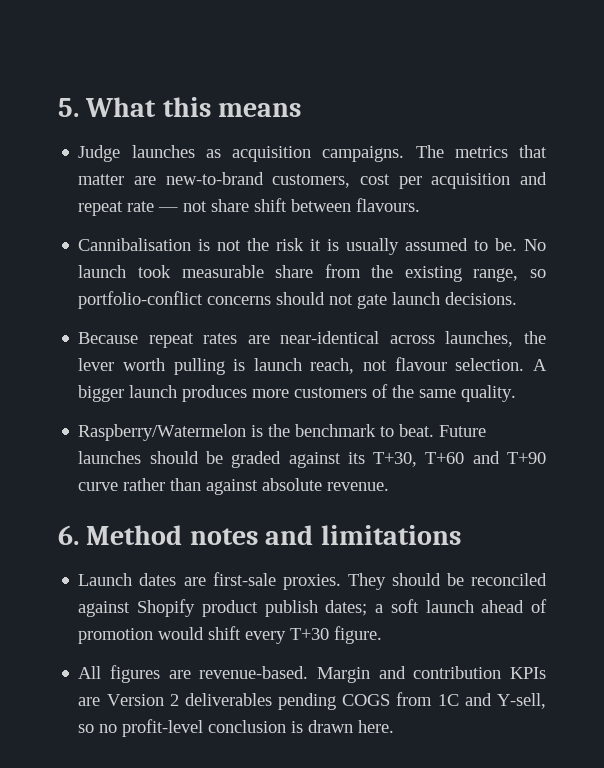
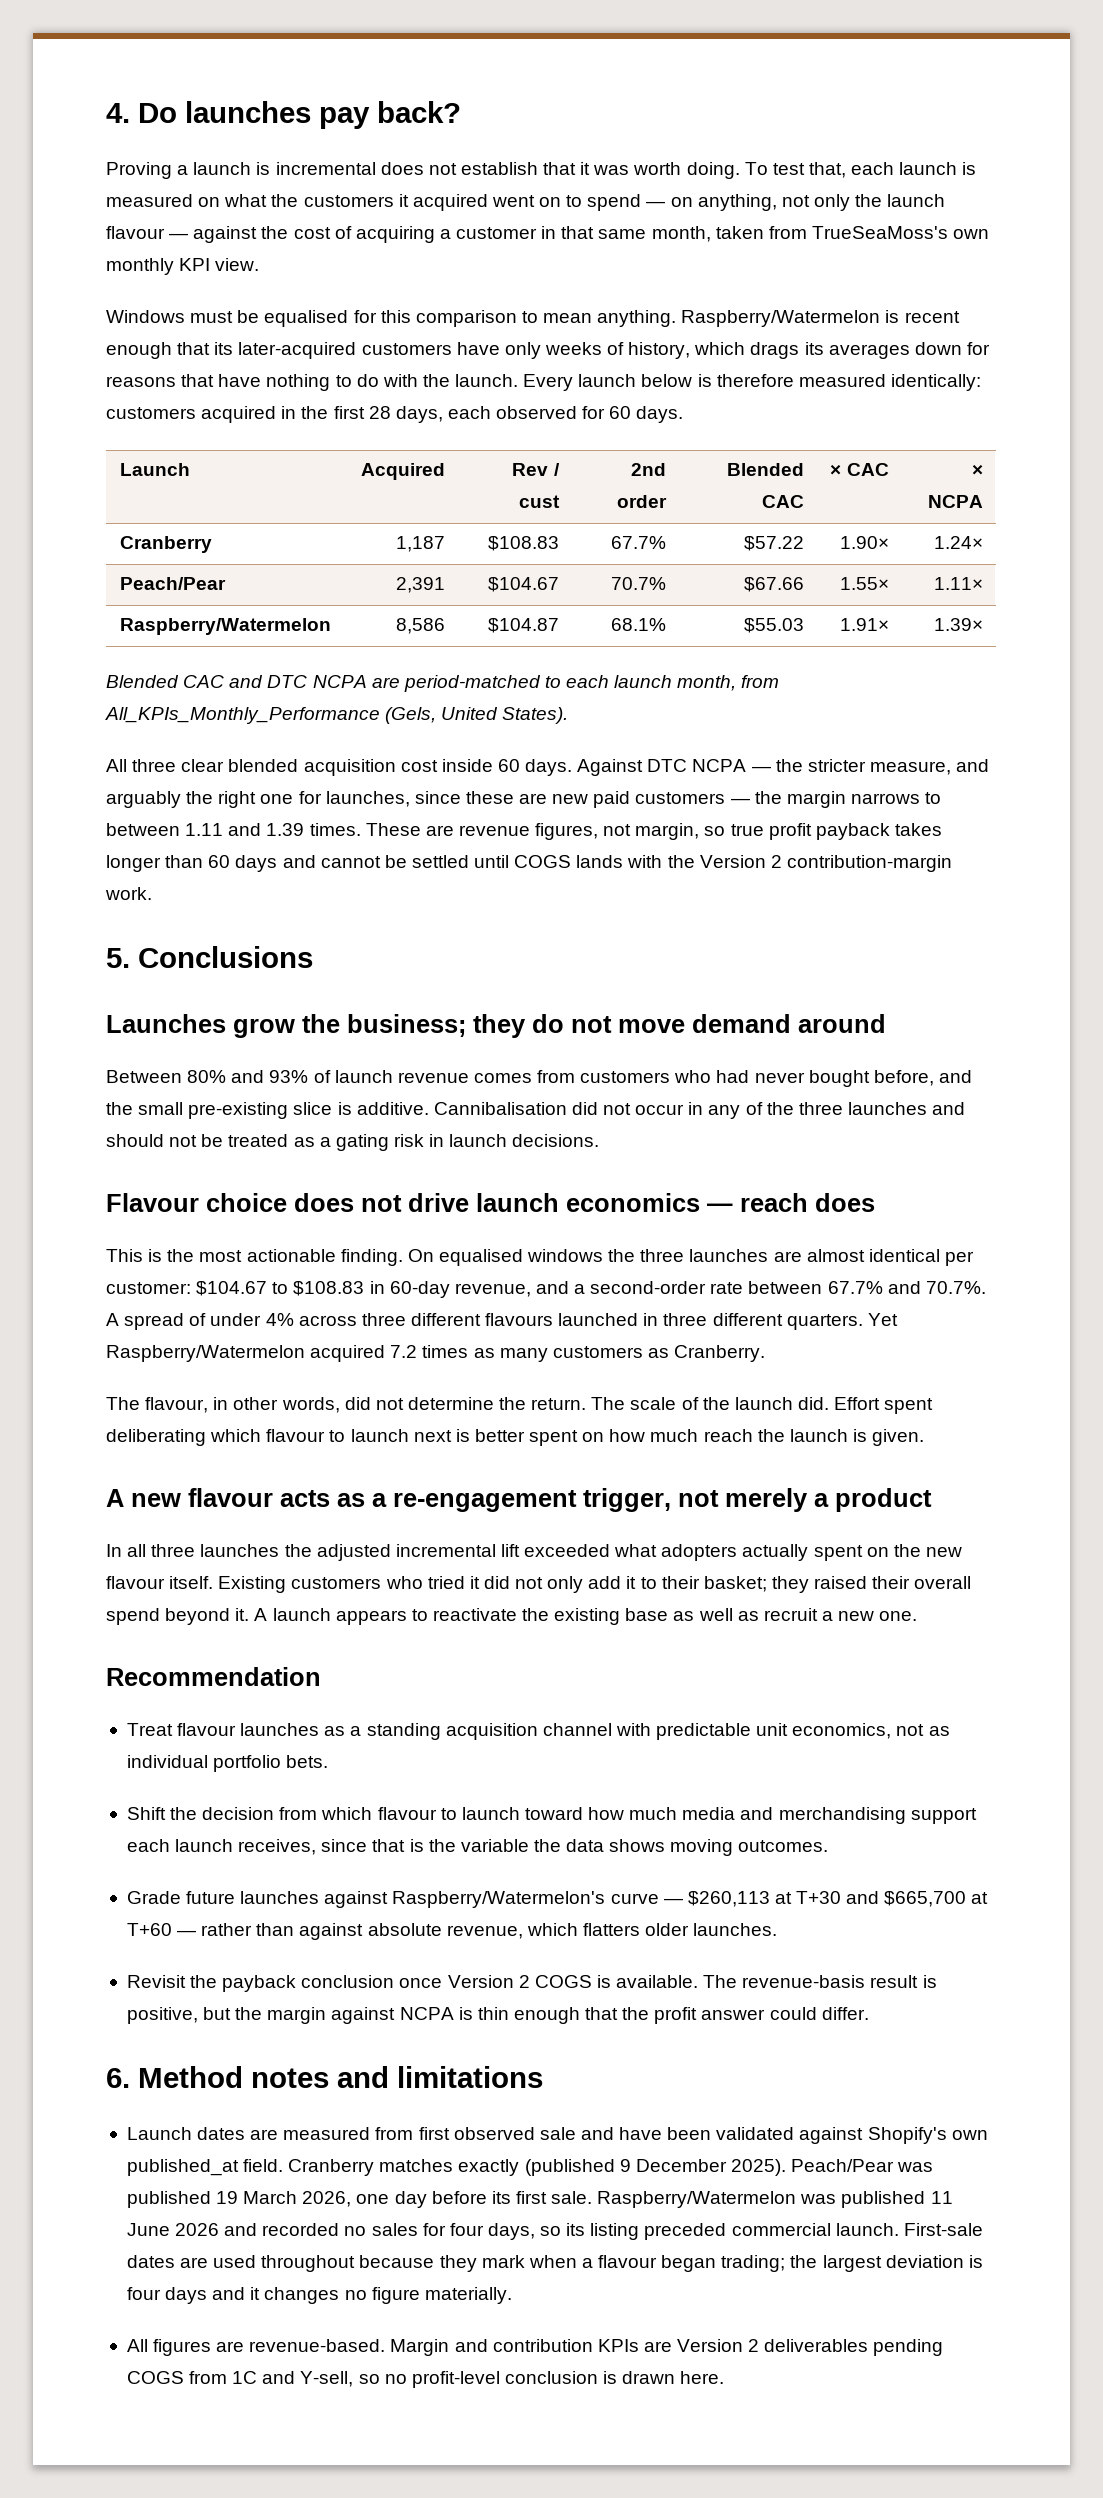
- 5. What this means
- Judge launches as acquisition campaigns. The metrics that matter are new-to-brand customers, cost per acquisition and repeat rate — not share shift between flavours.
- Cannibalisation is not the risk it is usually assumed to be. No launch took measurable share from the existing range, so portfolio-conflict concerns should not gate launch decisions.
- Because repeat rates are near-identical across launches, the lever worth pulling is launch reach, not flavour selection. A bigger launch produces more customers of the same quality.
- Raspberry/Watermelon is the benchmark to beat. Future launches should be graded against its T+30, T+60 and T+90 curve rather than against absolute revenue.
+ 4. Do launches pay back?
+ Proving a launch is incremental does not establish that it was worth doing. To test that, each launch is measured on what the customers it acquired went on to spend — on anything, not only the launch flavour — against the cost of acquiring a customer in that same month, taken from TrueSeaMoss's own monthly KPI view.
+ Windows must be equalised for this comparison to mean anything. Raspberry/Watermelon is recent enough that its later-acquired customers have only weeks of history, which drags its averages down for reasons that have nothing to do with the launch. Every launch below is therefore measured identically: customers acquired in the first 28 days, each observed for 60 days.
+ Launch | Acquired | Rev / cust | 2nd order | Blended CAC | × CAC | × NCPA
+ Cranberry | 1,187 | $108.83 | 67.7% | $57.22 | 1.90× | 1.24×
+ Peach/Pear | 2,391 | $104.67 | 70.7% | $67.66 | 1.55× | 1.11×
+ Raspberry/Watermelon | 8,586 | $104.87 | 68.1% | $55.03 | 1.91× | 1.39×
+ Blended CAC and DTC NCPA are period-matched to each launch month, from All_KPIs_Monthly_Performance (Gels, United States).
+ All three clear blended acquisition cost inside 60 days. Against DTC NCPA — the stricter measure, and arguably the right one for launches, since these are new paid customers — the margin narrows to between 1.11 and 1.39 times. These are revenue figures, not margin, so true profit payback takes longer than 60 days and cannot be settled until COGS lands with the Version 2 contribution-margin work.
+ 5. Conclusions
+ Launches grow the business; they do not move demand around
+ Between 80% and 93% of launch revenue comes from customers who had never bought before, and the small pre-existing slice is additive. Cannibalisation did not occur in any of the three launches and should not be treated as a gating risk in launch decisions.
+ Flavour choice does not drive launch economics — reach does
+ This is the most actionable finding. On equalised windows the three launches are almost identical per customer: $104.67 to $108.83 in 60-day revenue, and a second-order rate between 67.7% and 70.7%. A spread of under 4% across three different flavours launched in three different quarters. Yet Raspberry/Watermelon acquired 7.2 times as many customers as Cranberry.
+ The flavour, in other words, did not determine the return. The scale of the launch did. Effort spent deliberating which flavour to launch next is better spent on how much reach the launch is given.
+ A new flavour acts as a re-engagement trigger, not merely a product
+ In all three launches the adjusted incremental lift exceeded what adopters actually spent on the new flavour itself. Existing customers who tried it did not only add it to their basket; they raised their overall spend beyond it. A launch appears to reactivate the existing base as well as recruit a new one.
+ Recommendation
+ Treat flavour launches as a standing acquisition channel with predictable unit economics, not as individual portfolio bets.
+ Shift the decision from which flavour to launch toward how much media and merchandising support each launch receives, since that is the variable the data shows moving outcomes.
+ Grade future launches against Raspberry/Watermelon's curve — $260,113 at T+30 and $665,700 at T+60 — rather than against absolute revenue, which flatters older launches.
+ Revisit the payback conclusion once Version 2 COGS is available. The revenue-basis result is positive, but the margin against NCPA is thin enough that the profit answer could differ.
- Launch dates are first-sale proxies. They should be reconciled against Shopify product publish dates; a soft launch ahead of promotion would shift every T+30 figure.
+ Launch dates are measured from first observed sale and have been validated against Shopify's own published_at field. Cranberry matches exactly (published 9 December 2025). Peach/Pear was published 19 March 2026, one day before its first sale. Raspberry/Watermelon was published 11 June 2026 and recorded no sales for four days, so its listing preceded commercial launch. First-sale dates are used throughout because they mark when a flavour began trading; the largest deviation is four days and it changes no figure materially.

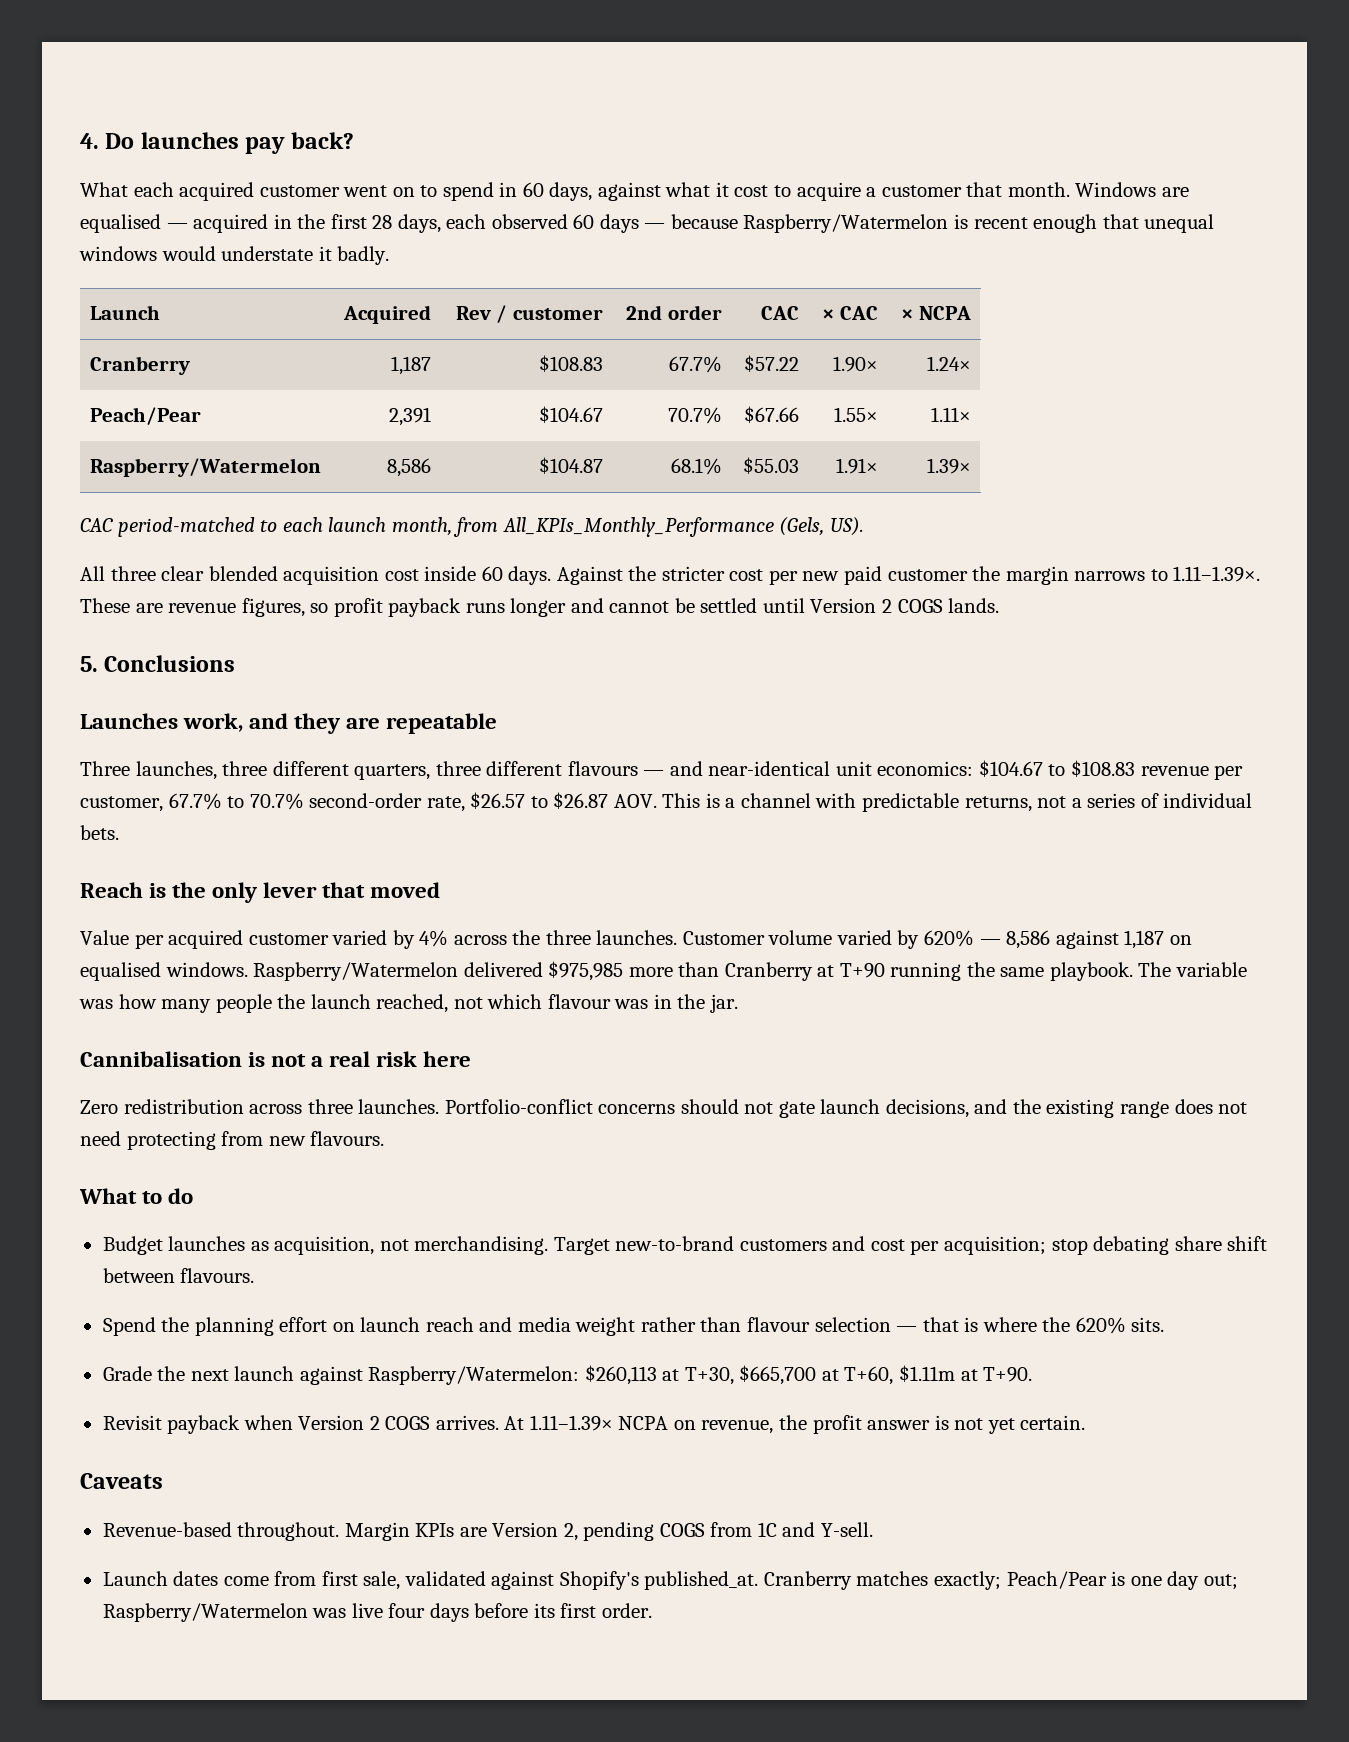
- Proving a launch is incremental does not establish that it was worth doing. To test that, each launch is measured on what the customers it acquired went on to spend — on anything, not only the launch flavour — against the cost of acquiring a customer in that same month, taken from TrueSeaMoss's own monthly KPI view.
- Windows must be equalised for this comparison to mean anything. Raspberry/Watermelon is recent enough that its later-acquired customers have only weeks of history, which drags its averages down for reasons that have nothing to do with the launch. Every launch below is therefore measured identically: customers acquired in the first 28 days, each observed for 60 days.
+ What each acquired customer went on to spend in 60 days, against what it cost to acquire a customer that month. Windows are equalised — acquired in the first 28 days, each observed 60 days — because Raspberry/Watermelon is recent enough that unequal windows would understate it badly.
- Launch | Acquired | Rev / cust | 2nd order | Blended CAC | × CAC | × NCPA
+ Launch | Acquired | Rev / customer | 2nd order | CAC | × CAC | × NCPA
- Blended CAC and DTC NCPA are period-matched to each launch month, from All_KPIs_Monthly_Performance (Gels, United States).
+ CAC period-matched to each launch month, from All_KPIs_Monthly_Performance (Gels, US).
- Against DTC NCPA — the stricter measure, and arguably the right one for launches, since these are new paid customers — the margin narrows to between 1.11 and 1.39 times. These are revenue figures, not margin, so true profit payback takes longer than 60 days and cannot be settled until COGS lands with the Version 2 contribution-margin work.
+ Against the stricter cost per new paid customer the margin narrows to 1.11–1.39×. These are revenue figures, so profit payback runs longer and cannot be settled until Version 2 COGS lands.
  5. Conclusions
- Launches grow the business; they do not move demand around
- Between 80% and 93% of launch revenue comes from customers who had never bought before, and the small pre-existing slice is additive. Cannibalisation did not occur in any of the three launches and should not be treated as a gating risk in launch decisions.
- Flavour choice does not drive launch economics — reach does
- This is the most actionable finding. On equalised windows the three launches are almost identical per customer: $104.67 to $108.83 in 60-day revenue, and a second-order rate between 67.7% and 70.7%. A spread of under 4% across three different flavours launched in three different quarters. Yet Raspberry/Watermelon acquired 7.2 times as many customers as Cranberry.
- The flavour, in other words, did not determine the return. The scale of the launch did. Effort spent deliberating which flavour to launch next is better spent on how much reach the launch is given.
- A new flavour acts as a re-engagement trigger, not merely a product
- In all three launches the adjusted incremental lift exceeded what adopters actually spent on the new flavour itself. Existing customers who tried it did not only add it to their basket; they raised their overall spend beyond it. A launch appears to reactivate the existing base as well as recruit a new one.
- Recommendation
- Treat flavour launches as a standing acquisition channel with predictable unit economics, not as individual portfolio bets.
- Shift the decision from which flavour to launch toward how much media and merchandising support each launch receives, since that is the variable the data shows moving outcomes.
- Grade future launches against Raspberry/Watermelon's curve — $260,113 at T+30 and $665,700 at T+60 — rather than against absolute revenue, which flatters older launches.
- Revisit the payback conclusion once Version 2 COGS is available. The revenue-basis result is positive, but the margin against NCPA is thin enough that the profit answer could differ.
- 6. Method notes and limitations
- Launch dates are measured from first observed sale and have been validated against Shopify's own published_at field. Cranberry matches exactly (published 9 December 2025). Peach/Pear was published 19 March 2026, one day before its first sale. Raspberry/Watermelon was published 11 June 2026 and recorded no sales for four days, so its listing preceded commercial launch. First-sale dates are used throughout because they mark when a flavour began trading; the largest deviation is four days and it changes no figure materially.
- All figures are revenue-based. Margin and contribution KPIs are Version 2 deliverables pending COGS from 1C and Y-sell, so no profit-level conclusion is drawn here.
+ Launches work, and they are repeatable
+ Three launches, three different quarters, three different flavours — and near-identical unit economics: $104.67 to $108.83 revenue per customer, 67.7% to 70.7% second-order rate, $26.57 to $26.87 AOV. This is a channel with predictable returns, not a series of individual bets.
+ Reach is the only lever that moved
+ Value per acquired customer varied by 4% across the three launches. Customer volume varied by 620% — 8,586 against 1,187 on equalised windows. Raspberry/Watermelon delivered $975,985 more than Cranberry at T+90 running the same playbook. The variable was how many people the launch reached, not which flavour was in the jar.
+ Cannibalisation is not a real risk here
+ Zero redistribution across three launches. Portfolio-conflict concerns should not gate launch decisions, and the existing range does not need protecting from new flavours.
+ What to do
+ Budget launches as acquisition, not merchandising. Target new-to-brand customers and cost per acquisition; stop debating share shift between flavours.
+ Spend the planning effort on launch reach and media weight rather than flavour selection — that is where the 620% sits.
+ Grade the next launch against Raspberry/Watermelon: $260,113 at T+30, $665,700 at T+60, $1.11m at T+90.
+ Revisit payback when Version 2 COGS arrives. At 1.11–1.39× NCPA on revenue, the profit answer is not yet certain.
+ Caveats
+ Revenue-based throughout. Margin KPIs are Version 2, pending COGS from 1C and Y-sell.
+ Launch dates come from first sale, validated against Shopify's published_at. Cranberry matches exactly; Peach/Pear is one day out; Raspberry/Watermelon was live four days before its first order.

